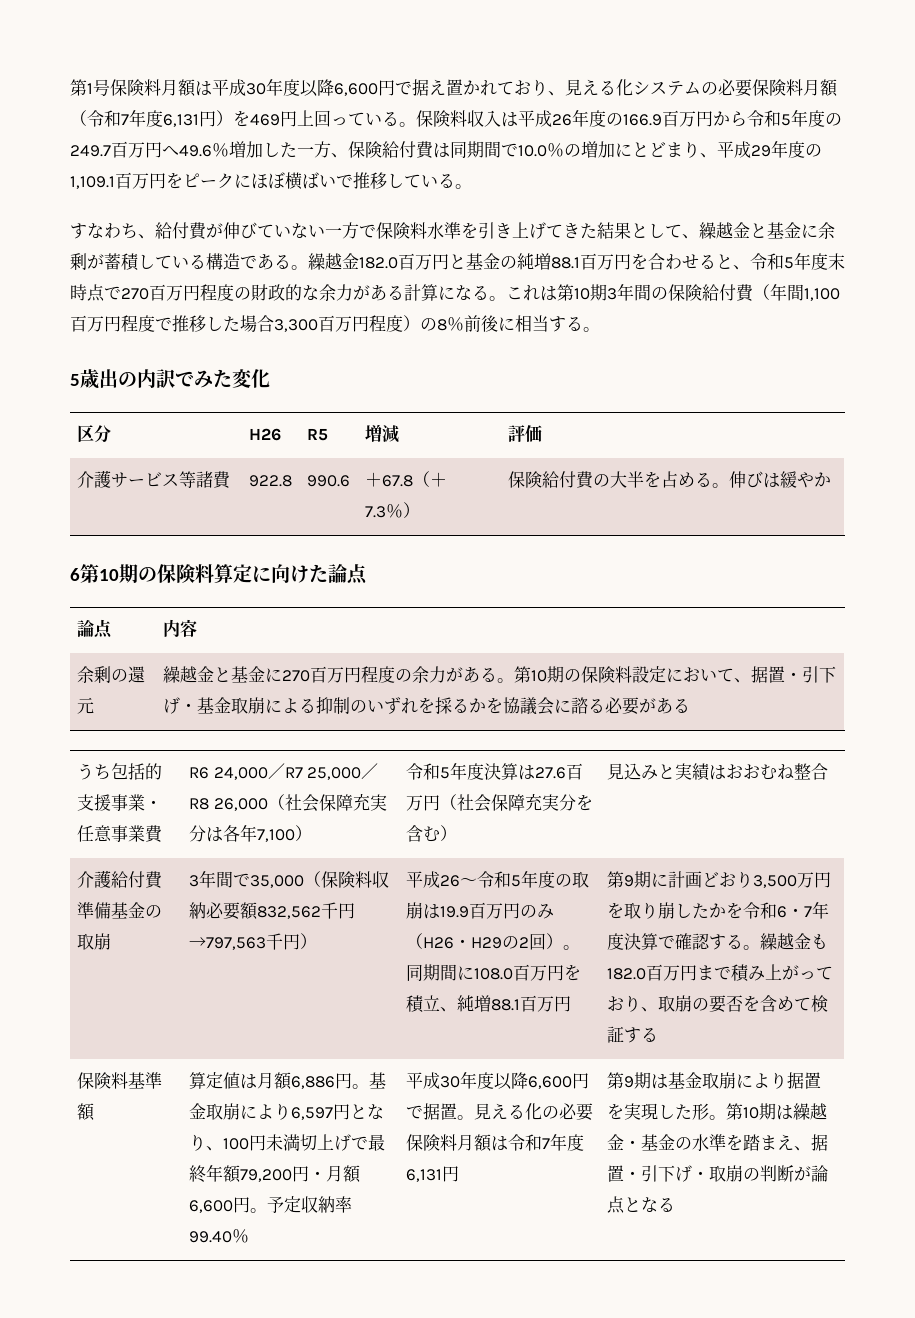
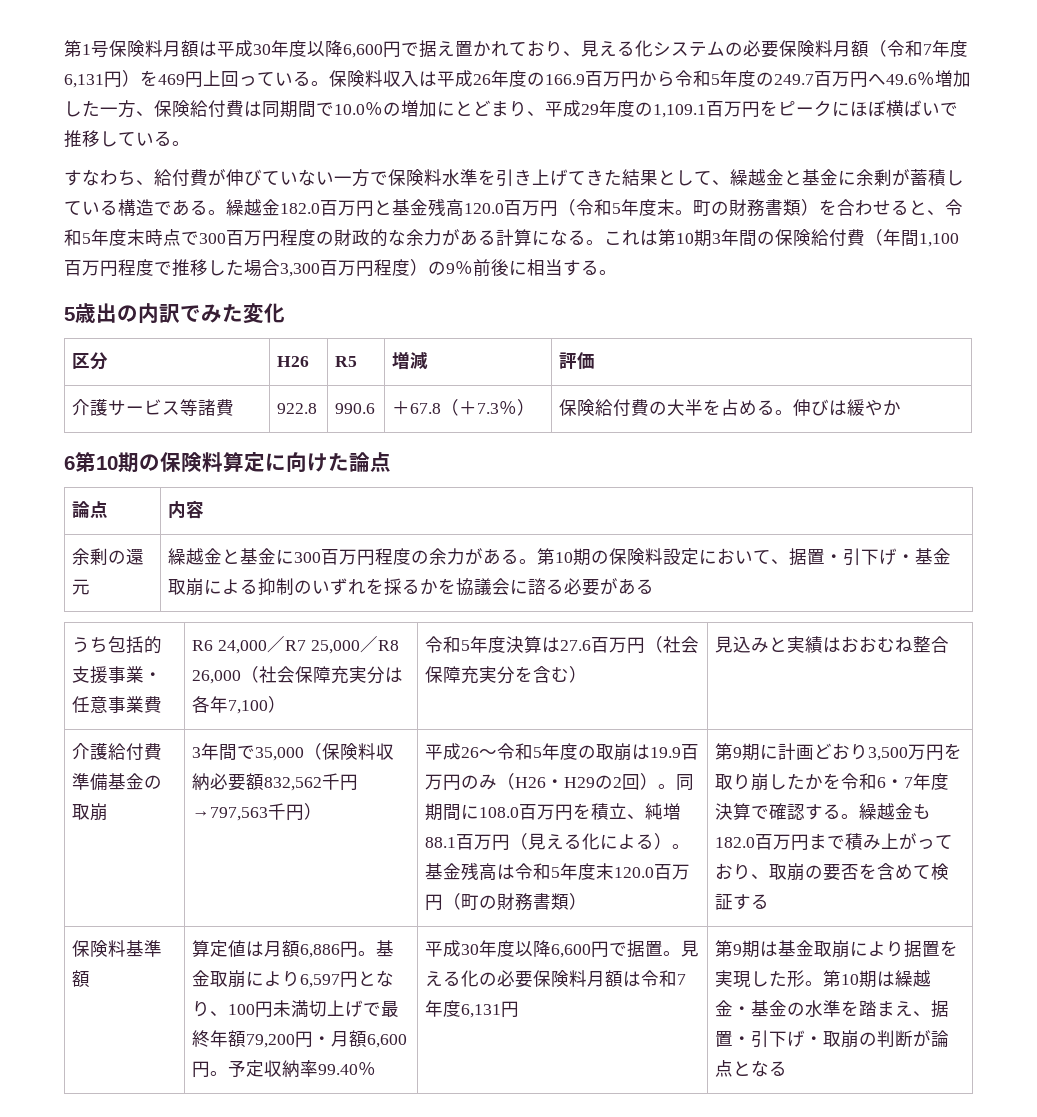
- 繰越金182.0百万円と基金の純増88.1百万円を合わせると、令和5年度末時点で270百万円程度の財政的な余力がある計算になる。
+ 繰越金182.0百万円と基金残高120.0百万円（令和5年度末。町の財務書類）を合わせると、令和5年度末時点で300百万円程度の財政的な余力がある計算になる。
- これは第10期3年間の保険給付費（年間1,100百万円程度で推移した場合3,300百万円程度）の8％前後に相当する。
+ これは第10期3年間の保険給付費（年間1,100百万円程度で推移した場合3,300百万円程度）の9％前後に相当する。
- 余剰の還元 | 繰越金と基金に270百万円程度の余力がある。第10期の保険料設定において、据置・引下げ・基金取崩による抑制のいずれを採るかを協議会に諮る必要がある
+ 余剰の還元 | 繰越金と基金に300百万円程度の余力がある。第10期の保険料設定において、据置・引下げ・基金取崩による抑制のいずれを採るかを協議会に諮る必要がある
- 同期間に108.0百万円を積立、純増88.1百万円
+ 同期間に108.0百万円を積立、純増88.1百万円（見える化による）。基金残高は令和5年度末120.0百万円（町の財務書類）

